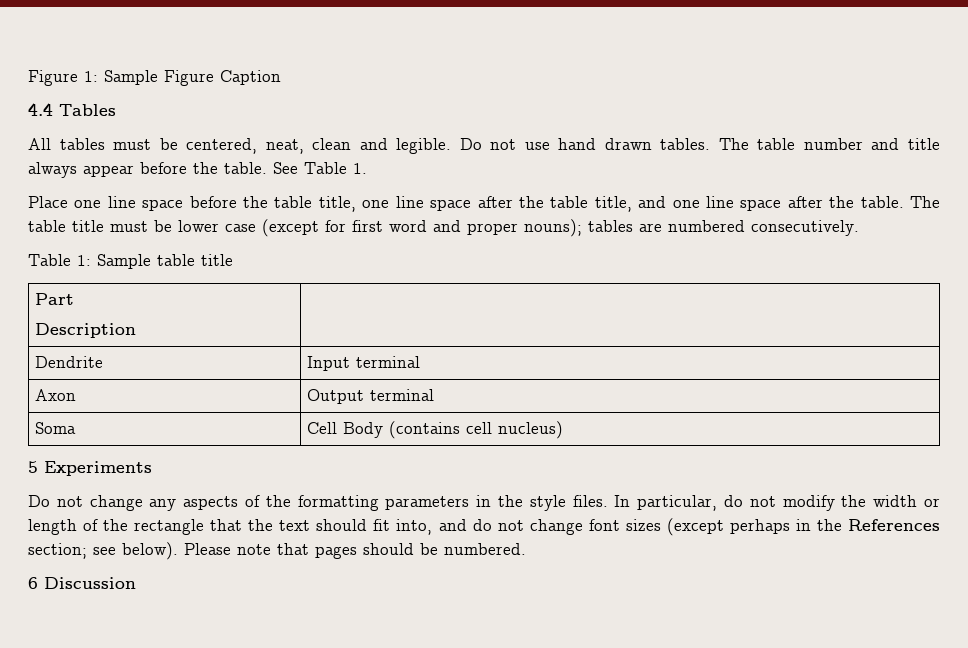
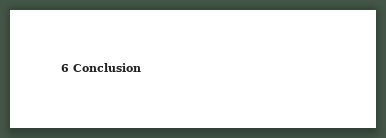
- Figure 1: Sample Figure Caption
- 4.4 Tables
- All tables must be centered, neat, clean and legible. Do not use hand drawn tables. The table number and title always appear before the table. See Table 1.
- Place one line space before the table title, one line space after the table title, and one line space after the table. The table title must be lower case (except for first word and proper nouns); tables are numbered consecutively.
- Table 1: Sample table title
- Part
- Description |
- Dendrite | Input terminal
- Axon | Output terminal
- Soma | Cell Body (contains cell nucleus)
- 5 Experiments
- Do not change any aspects of the formatting parameters in the style files. In particular, do not modify the width or length of the rectangle that the text should fit into, and do not change font sizes (except perhaps in the References section; see below). Please note that pages should be numbered.
- 6 Discussion
+ 6 Conclusion

